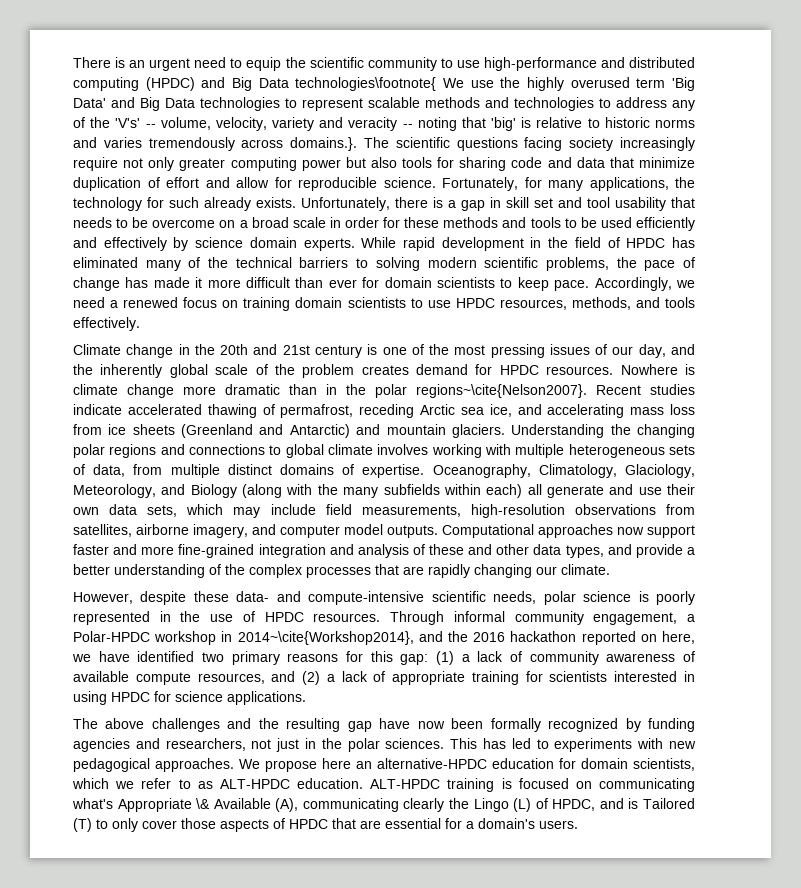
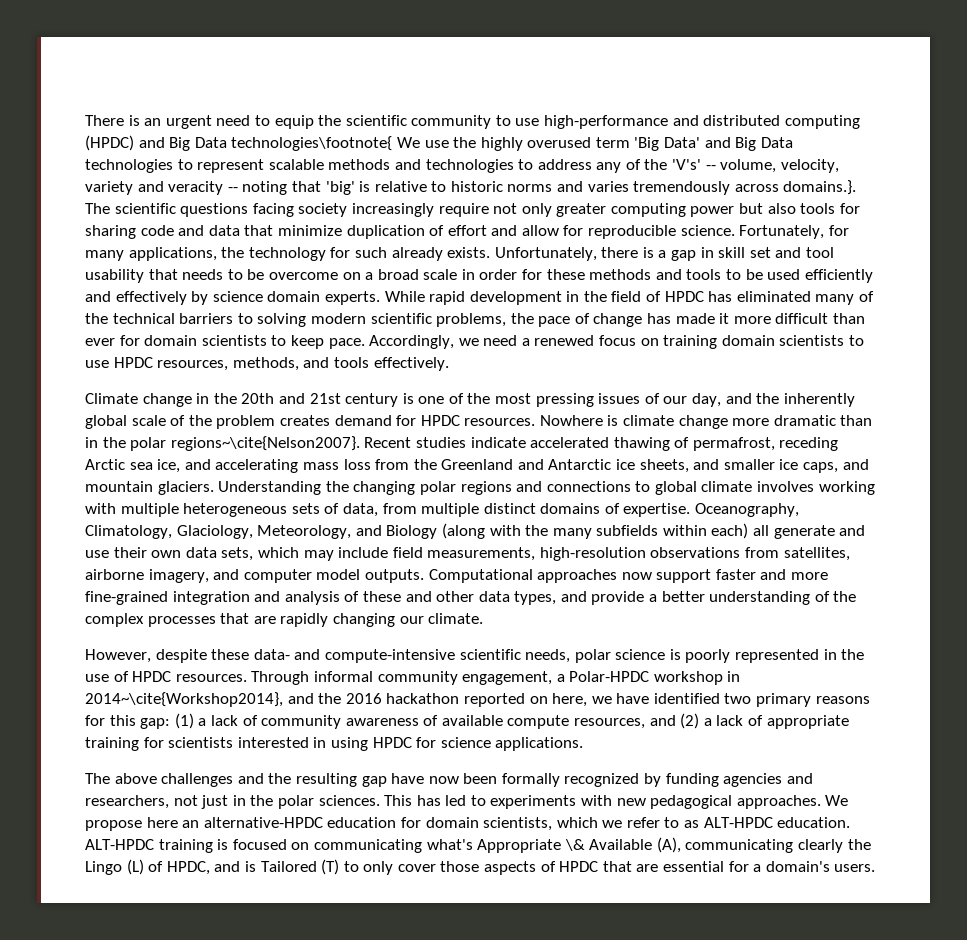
- Recent studies indicate accelerated thawing of permafrost, receding Arctic sea ice, and accelerating mass loss from ice sheets (Greenland and Antarctic) and mountain glaciers.
+ Recent studies indicate accelerated thawing of permafrost, receding Arctic sea ice, and accelerating mass loss from the Greenland and Antarctic ice sheets, and smaller ice caps, and mountain glaciers.

